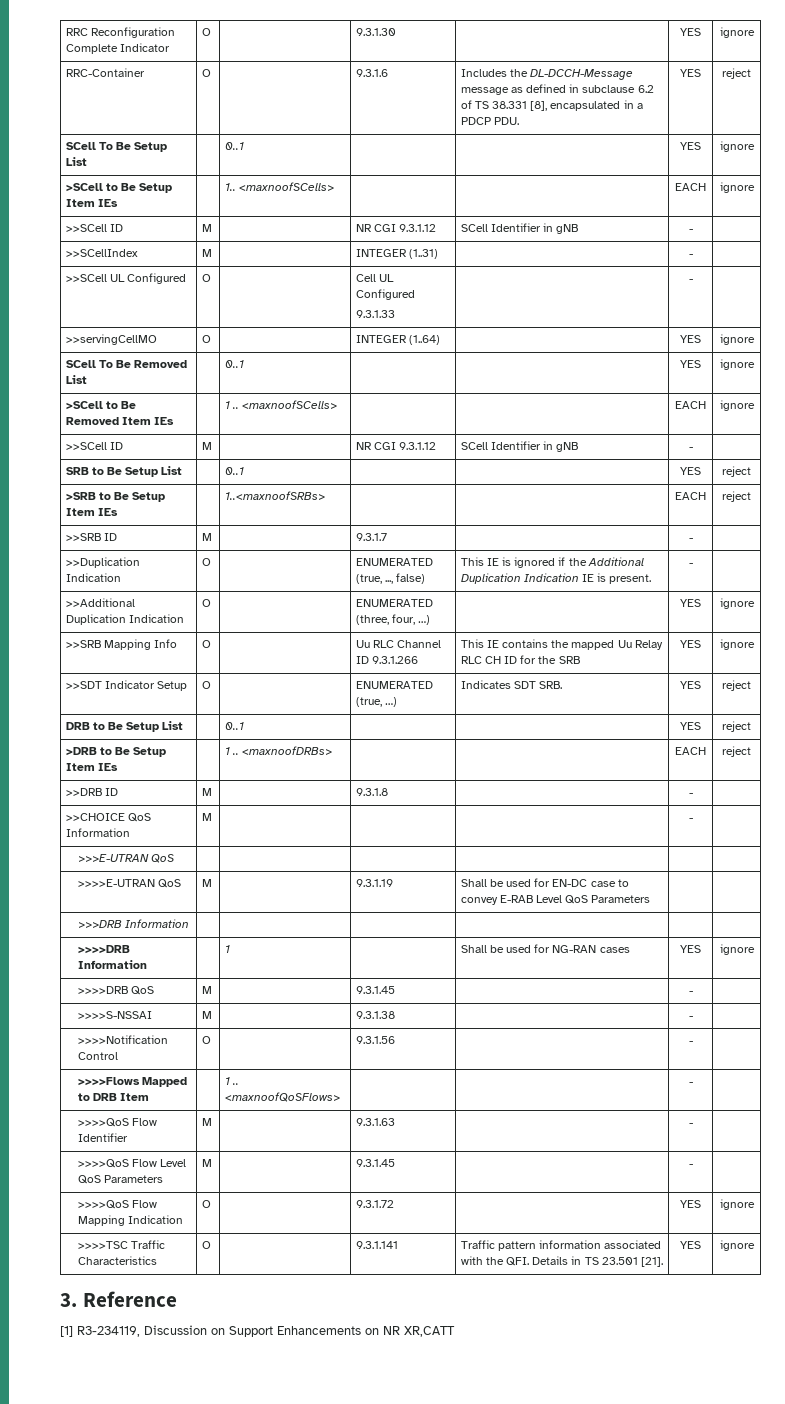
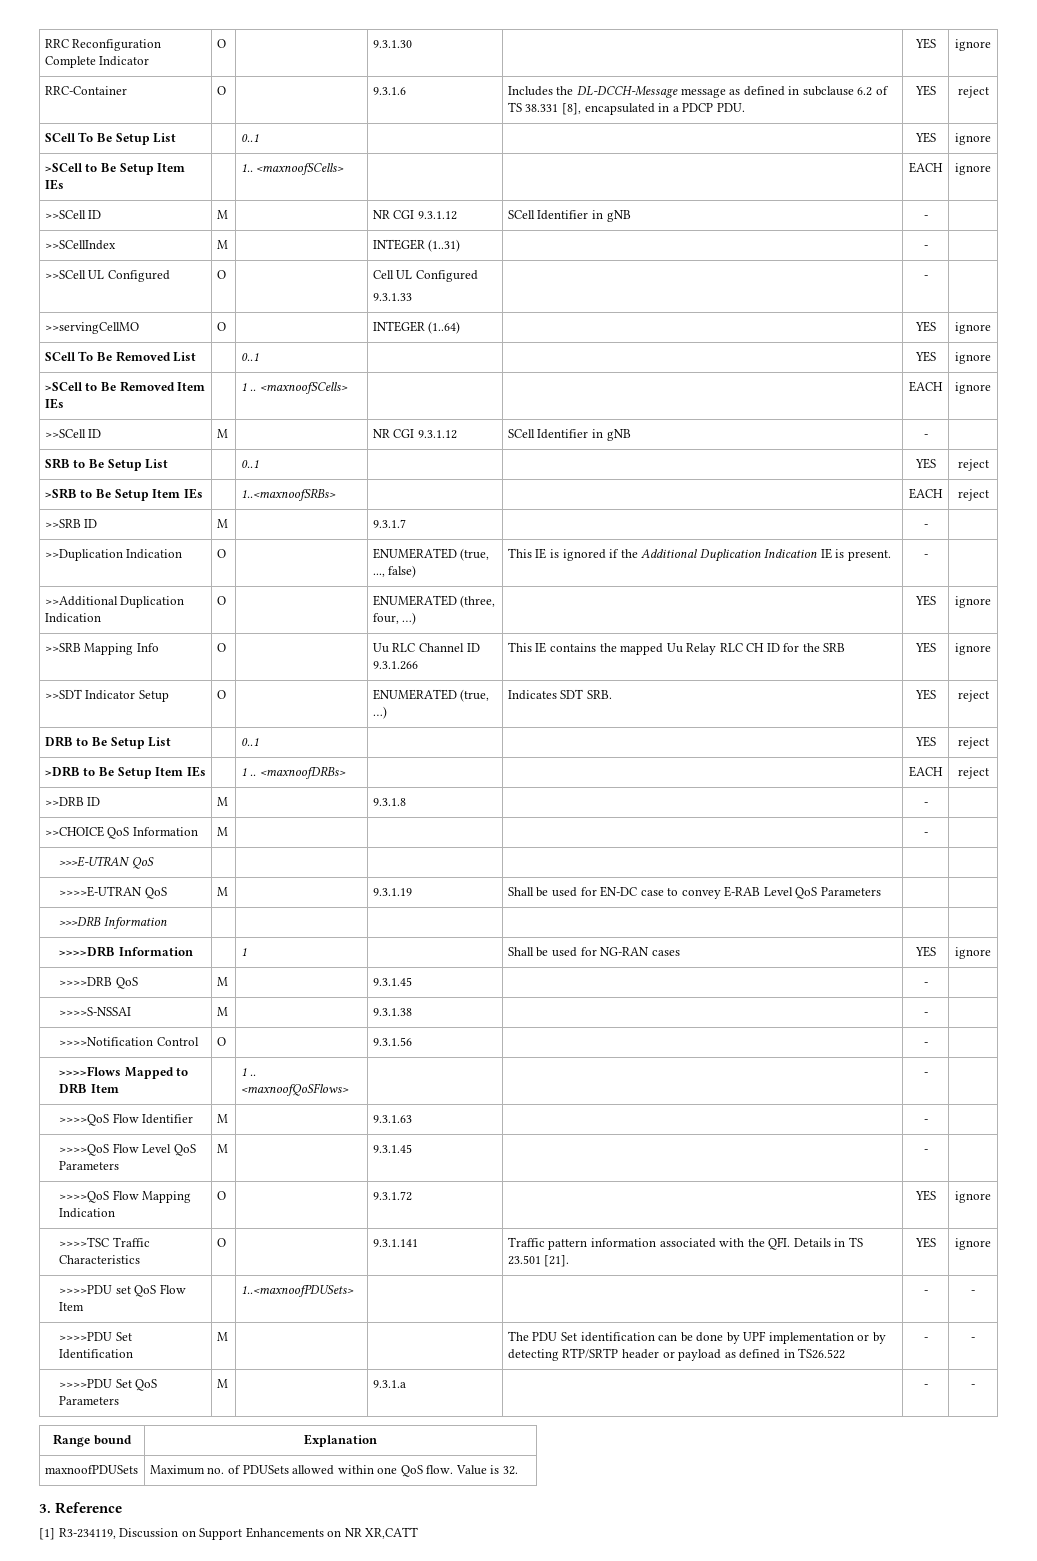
+ >>>>PDU set QoS Flow Item | | 1..<maxnoofPDUSets> | | | - | -
+ >>>>PDU Set Identification | M | | | The PDU Set identification can be done by UPF implementation or by detecting RTP/SRTP header or payload as defined in TS26.522 | - | -
+ >>>>PDU Set QoS Parameters | M | | 9.3.1.a | | - | -
+ Range bound | Explanation
+ maxnoofPDUSets | Maximum no. of PDUSets allowed within one QoS flow. Value is 32.

